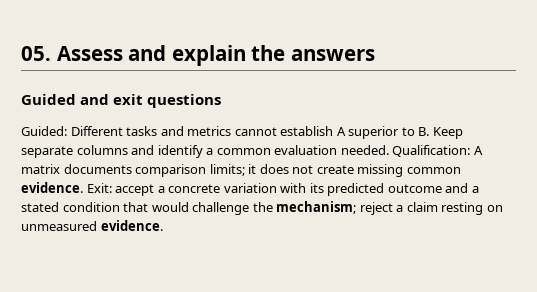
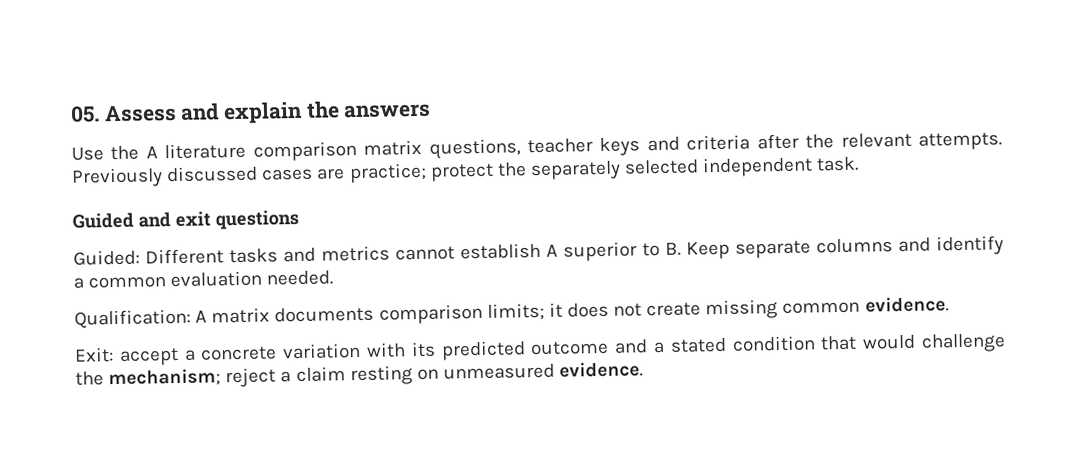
+ Use the A literature comparison matrix questions, teacher keys and criteria after the relevant attempts. Previously discussed cases are practice; protect the separately selected independent task.
- Guided: Different tasks and metrics cannot establish A superior to B. Keep separate columns and identify a common evaluation needed. Qualification: A matrix documents comparison limits; it does not create missing common evidence. Exit: accept a concrete variation with its predicted outcome and a stated condition that would challenge the mechanism; reject a claim resting on unmeasured evidence.
+ Guided: Different tasks and metrics cannot establish A superior to B. Keep separate columns and identify a common evaluation needed.
+ Qualification: A matrix documents comparison limits; it does not create missing common evidence.
+ Exit: accept a concrete variation with its predicted outcome and a stated condition that would challenge the mechanism; reject a claim resting on unmeasured evidence.

